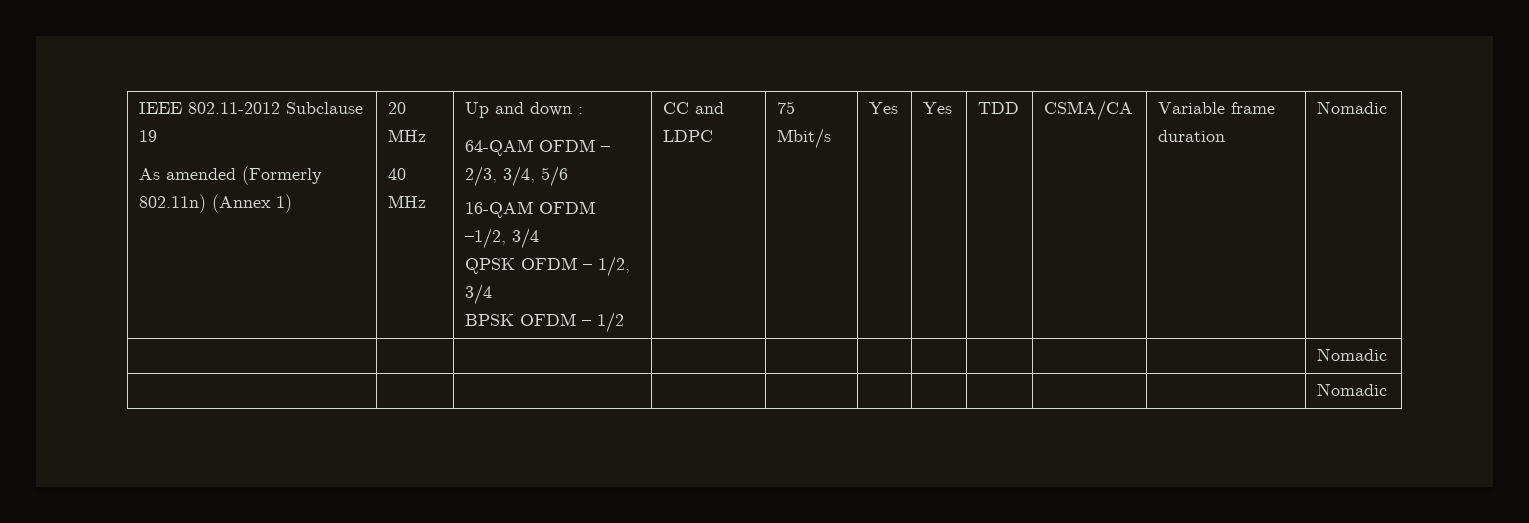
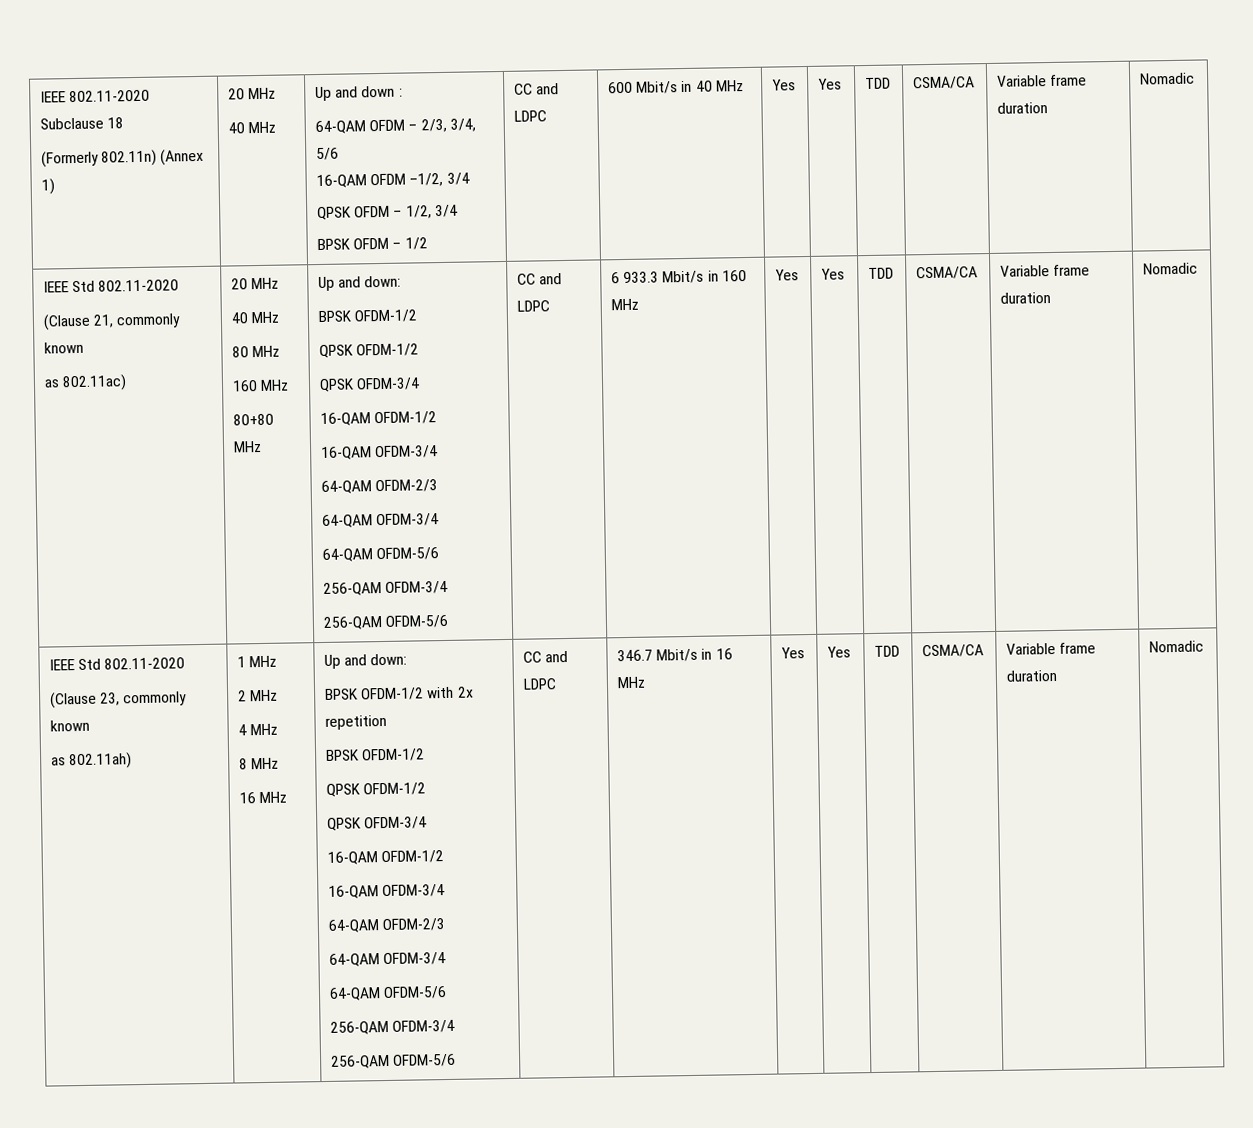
- IEEE 802.11-2012 Subclause 19
- As amended (Formerly 802.11n) (Annex 1)
+ IEEE 802.11-2020 Subclause 18
+ (Formerly 802.11n) (Annex 1)
- 75 Mbit/s | Yes | Yes | TDD | CSMA/CA | Variable frame duration | Nomadic
- | | | | | | | | | | Nomadic
- | | | | | | | | | | Nomadic
+ 600 Mbit/s in 40 MHz | Yes | Yes | TDD | CSMA/CA | Variable frame duration | Nomadic
+ IEEE Std 802.11-2020
+ (Clause 21, commonly known
+ as 802.11ac) | 20 MHz
+ 40 MHz
+ 80 MHz
+ 160 MHz
+ 80+80 MHz | Up and down:
+ BPSK OFDM-1/2
+ QPSK OFDM-1/2
+ QPSK OFDM-3/4
+ 16-QAM OFDM-1/2
+ 16-QAM OFDM-3/4
+ 64-QAM OFDM-2/3
+ 64-QAM OFDM-3/4
+ 64-QAM OFDM-5/6
+ 256-QAM OFDM-3/4
+ 256-QAM OFDM-5/6 | CC and LDPC | 6 933.3 Mbit/s in 160 MHz | Yes | Yes | TDD | CSMA/CA | Variable frame duration | Nomadic
+ IEEE Std 802.11-2020
+ (Clause 23, commonly known
+ as 802.11ah) | 1 MHz
+ 2 MHz
+ 4 MHz
+ 8 MHz
+ 16 MHz | Up and down:
+ BPSK OFDM-1/2 with 2x repetition
+ BPSK OFDM-1/2
+ QPSK OFDM-1/2
+ QPSK OFDM-3/4
+ 16-QAM OFDM-1/2
+ 16-QAM OFDM-3/4
+ 64-QAM OFDM-2/3
+ 64-QAM OFDM-3/4
+ 64-QAM OFDM-5/6
+ 256-QAM OFDM-3/4
+ 256-QAM OFDM-5/6 | CC and LDPC | 346.7 Mbit/s in 16 MHz | Yes | Yes | TDD | CSMA/CA | Variable frame duration | Nomadic

